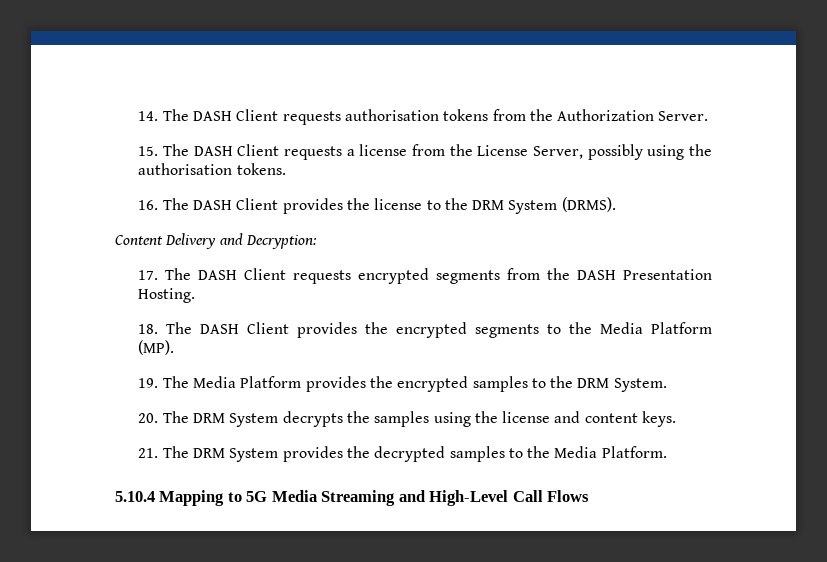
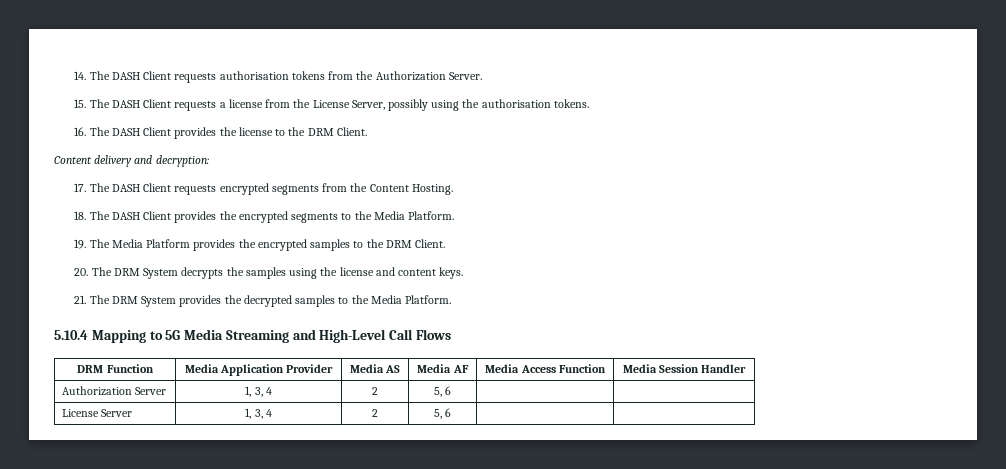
- 16. The DASH Client provides the license to the DRM System (DRMS).
- Content Delivery and Decryption:
+ 16. The DASH Client provides the license to the DRM Client.
+ Content delivery and decryption:
- 17. The DASH Client requests encrypted segments from the DASH Presentation Hosting.
+ 17. The DASH Client requests encrypted segments from the Content Hosting.
- 18. The DASH Client provides the encrypted segments to the Media Platform (MP).
+ 18. The DASH Client provides the encrypted segments to the Media Platform.
- 19. The Media Platform provides the encrypted samples to the DRM System.
+ 19. The Media Platform provides the encrypted samples to the DRM Client.
+ DRM Function | Media Application Provider | Media AS | Media AF | Media Access Function | Media Session Handler
+ Authorization Server | 1, 3, 4 | 2 | 5, 6 | |
+ License Server | 1, 3, 4 | 2 | 5, 6 | |

